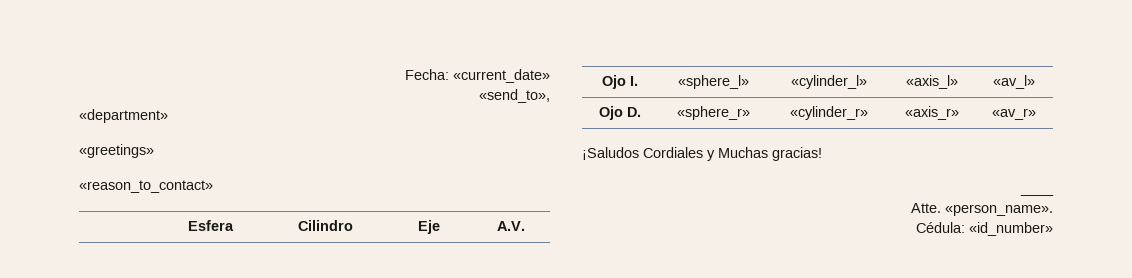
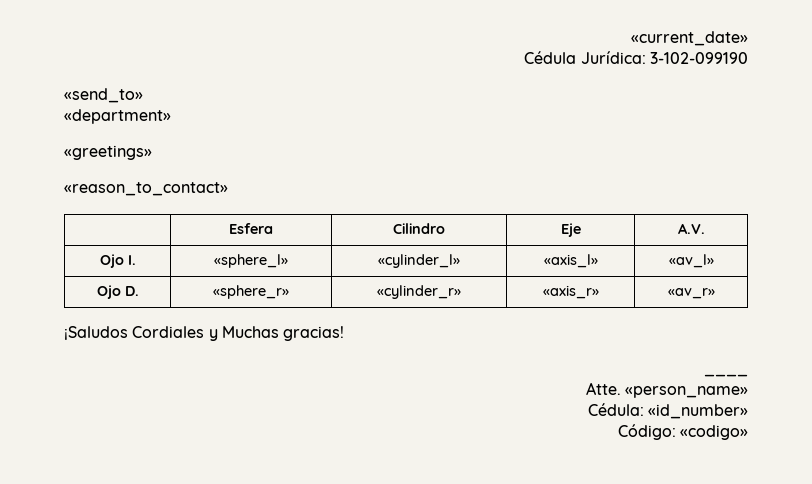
- Fecha: «current_date»
+ «current_date»
- «send_to»,
+ Cédula Jurídica: 3-102-099190
+ «send_to»
- «person_name».
+ «person_name»
+ Código: «codigo»

